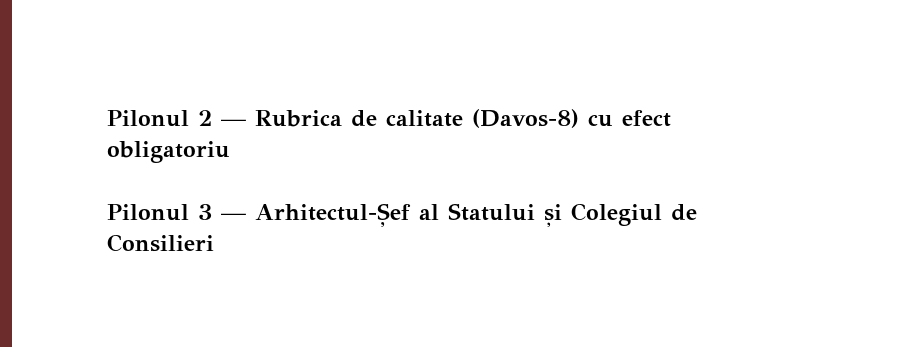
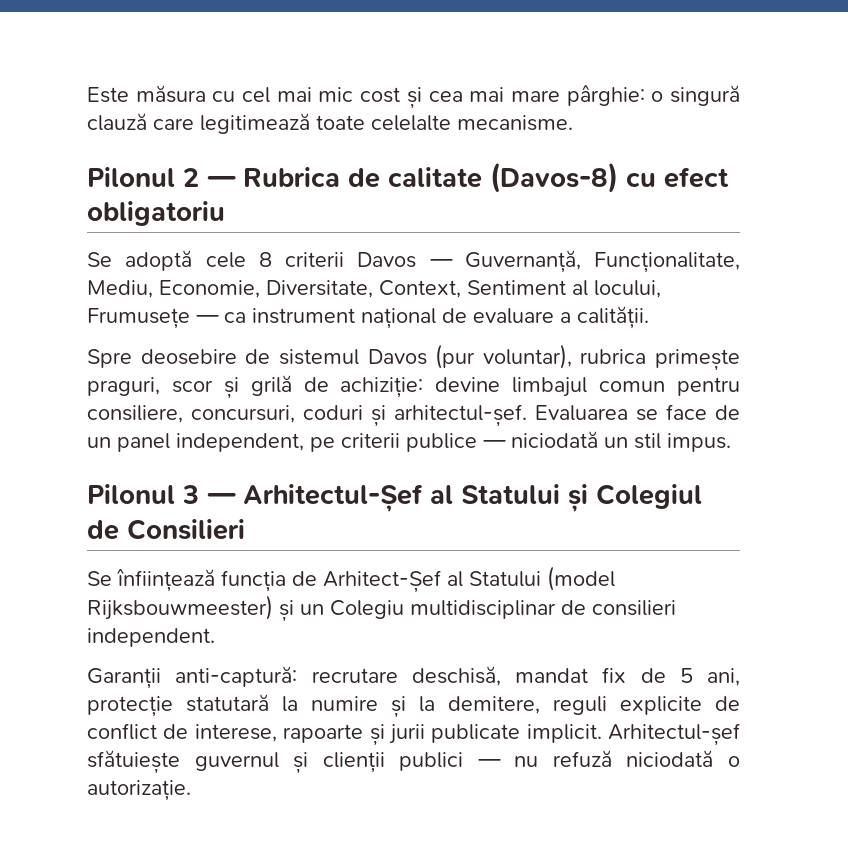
+ Este măsura cu cel mai mic cost și cea mai mare pârghie: o singură clauză care legitimează toate celelalte mecanisme.
+ Se adoptă cele 8 criterii Davos — Guvernanță, Funcționalitate, Mediu, Economie, Diversitate, Context, Sentiment al locului, Frumusețe — ca instrument național de evaluare a calității.
+ Spre deosebire de sistemul Davos (pur voluntar), rubrica primește praguri, scor și grilă de achiziție: devine limbajul comun pentru consiliere, concursuri, coduri și arhitectul-șef. Evaluarea se face de un panel independent, pe criterii publice — niciodată un stil impus.
+ Se înființează funcția de Arhitect-Șef al Statului (model Rijksbouwmeester) și un Colegiu multidisciplinar de consilieri independent.
+ Garanții anti-captură: recrutare deschisă, mandat fix de 5 ani, protecție statutară la numire și la demitere, reguli explicite de conflict de interese, rapoarte și jurii publicate implicit. Arhitectul-șef sfătuiește guvernul și clienții publici — nu refuză niciodată o autorizație.

